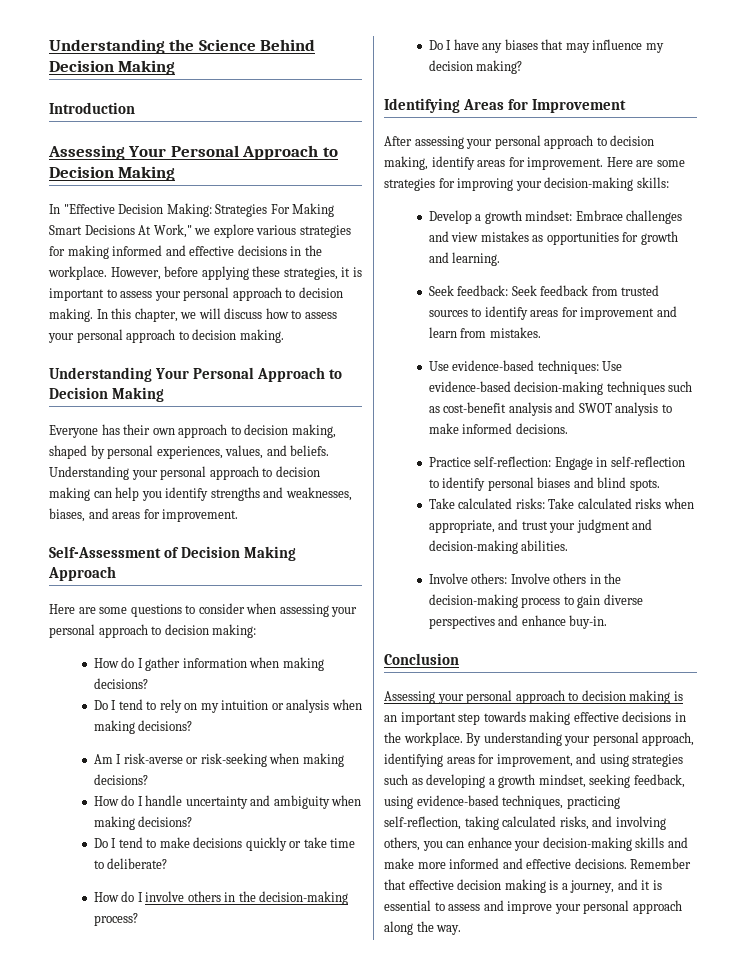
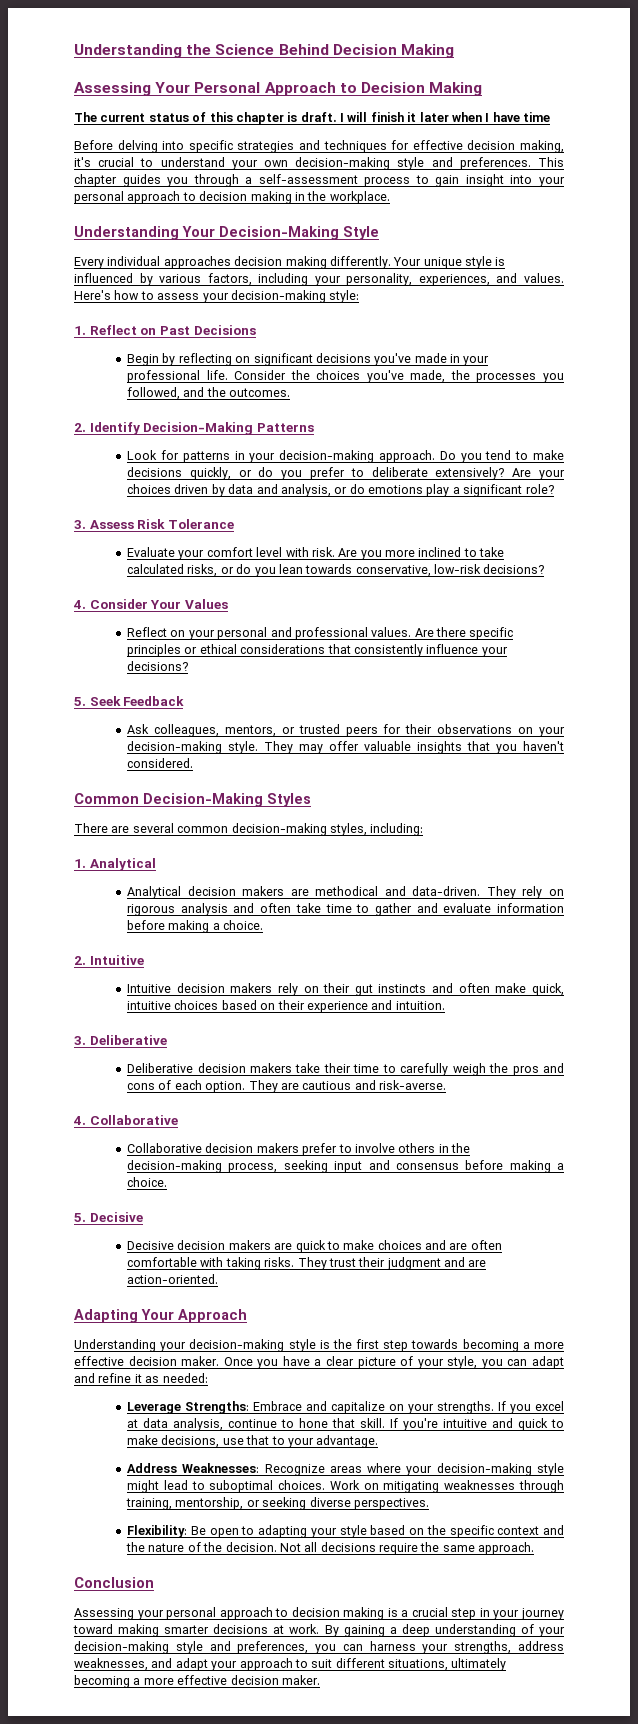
- Introduction
- In "Effective Decision Making: Strategies For Making Smart Decisions At Work," we explore various strategies for making informed and effective decisions in the workplace. However, before applying these strategies, it is important to assess your personal approach to decision making. In this chapter, we will discuss how to assess your personal approach to decision making.
- Understanding Your Personal Approach to Decision Making
- Everyone has their own approach to decision making, shaped by personal experiences, values, and beliefs. Understanding your personal approach to decision making can help you identify strengths and weaknesses, biases, and areas for improvement.
- Self-Assessment of Decision Making Approach
- Here are some questions to consider when assessing your personal approach to decision making:
- How do I gather information when making decisions?
- Do I tend to rely on my intuition or analysis when making decisions?
- Am I risk-averse or risk-seeking when making decisions?
- How do I handle uncertainty and ambiguity when making decisions?
- Do I tend to make decisions quickly or take time to deliberate?
- How do I involve others in the decision-making process?
- Do I have any biases that may influence my decision making?
- Identifying Areas for Improvement
- After assessing your personal approach to decision making, identify areas for improvement. Here are some strategies for improving your decision-making skills:
- Develop a growth mindset: Embrace challenges and view mistakes as opportunities for growth and learning.
- Seek feedback: Seek feedback from trusted sources to identify areas for improvement and learn from mistakes.
- Use evidence-based techniques: Use evidence-based decision-making techniques such as cost-benefit analysis and SWOT analysis to make informed decisions.
- Practice self-reflection: Engage in self-reflection to identify personal biases and blind spots.
- Take calculated risks: Take calculated risks when appropriate, and trust your judgment and decision-making abilities.
- Involve others: Involve others in the decision-making process to gain diverse perspectives and enhance buy-in.
+ The current status of this chapter is draft. I will finish it later when I have time
+ Before delving into specific strategies and techniques for effective decision making, it's crucial to understand your own decision-making style and preferences. This chapter guides you through a self-assessment process to gain insight into your personal approach to decision making in the workplace.
+ Understanding Your Decision-Making Style
+ Every individual approaches decision making differently. Your unique style is influenced by various factors, including your personality, experiences, and values. Here's how to assess your decision-making style:
+ 1. Reflect on Past Decisions
+ Begin by reflecting on significant decisions you've made in your professional life. Consider the choices you've made, the processes you followed, and the outcomes.
+ 2. Identify Decision-Making Patterns
+ Look for patterns in your decision-making approach. Do you tend to make decisions quickly, or do you prefer to deliberate extensively? Are your choices driven by data and analysis, or do emotions play a significant role?
+ 3. Assess Risk Tolerance
+ Evaluate your comfort level with risk. Are you more inclined to take calculated risks, or do you lean towards conservative, low-risk decisions?
+ 4. Consider Your Values
+ Reflect on your personal and professional values. Are there specific principles or ethical considerations that consistently influence your decisions?
+ 5. Seek Feedback
+ Ask colleagues, mentors, or trusted peers for their observations on your decision-making style. They may offer valuable insights that you haven't considered.
+ Common Decision-Making Styles
+ There are several common decision-making styles, including:
+ 1. Analytical
+ Analytical decision makers are methodical and data-driven. They rely on rigorous analysis and often take time to gather and evaluate information before making a choice.
+ 2. Intuitive
+ Intuitive decision makers rely on their gut instincts and often make quick, intuitive choices based on their experience and intuition.
+ 3. Deliberative
+ Deliberative decision makers take their time to carefully weigh the pros and cons of each option. They are cautious and risk-averse.
+ 4. Collaborative
+ Collaborative decision makers prefer to involve others in the decision-making process, seeking input and consensus before making a choice.
+ 5. Decisive
+ Decisive decision makers are quick to make choices and are often comfortable with taking risks. They trust their judgment and are action-oriented.
+ Adapting Your Approach
+ Understanding your decision-making style is the first step towards becoming a more effective decision maker. Once you have a clear picture of your style, you can adapt and refine it as needed:
+ Leverage Strengths: Embrace and capitalize on your strengths. If you excel at data analysis, continue to hone that skill. If you're intuitive and quick to make decisions, use that to your advantage.
+ Address Weaknesses: Recognize areas where your decision-making style might lead to suboptimal choices. Work on mitigating weaknesses through training, mentorship, or seeking diverse perspectives.
+ Flexibility: Be open to adapting your style based on the specific context and the nature of the decision. Not all decisions require the same approach.
- Assessing your personal approach to decision making is an important step towards making effective decisions in the workplace. By understanding your personal approach, identifying areas for improvement, and using strategies such as developing a growth mindset, seeking feedback, using evidence-based techniques, practicing self-reflection, taking calculated risks, and involving others, you can enhance your decision-making skills and make more informed and effective decisions. Remember that effective decision making is a journey, and it is essential to assess and improve your personal approach along the way.
+ Assessing your personal approach to decision making is a crucial step in your journey toward making smarter decisions at work. By gaining a deep understanding of your decision-making style and preferences, you can harness your strengths, address weaknesses, and adapt your approach to suit different situations, ultimately becoming a more effective decision maker.

